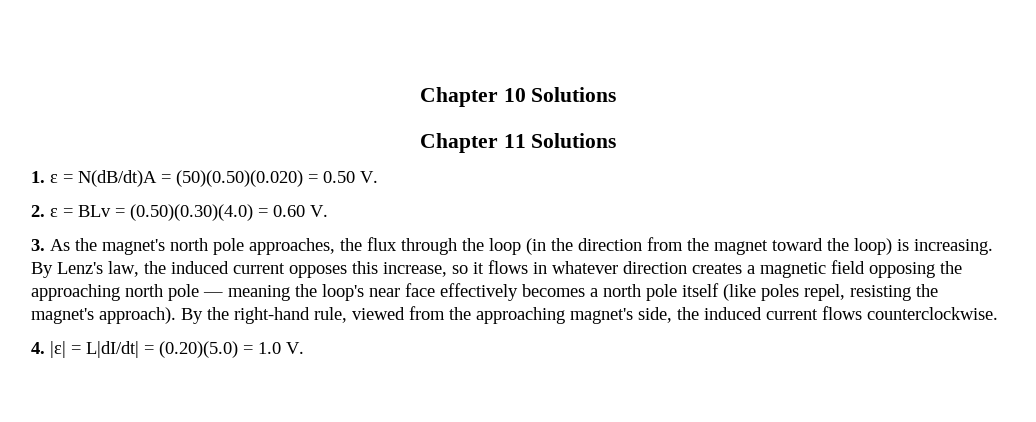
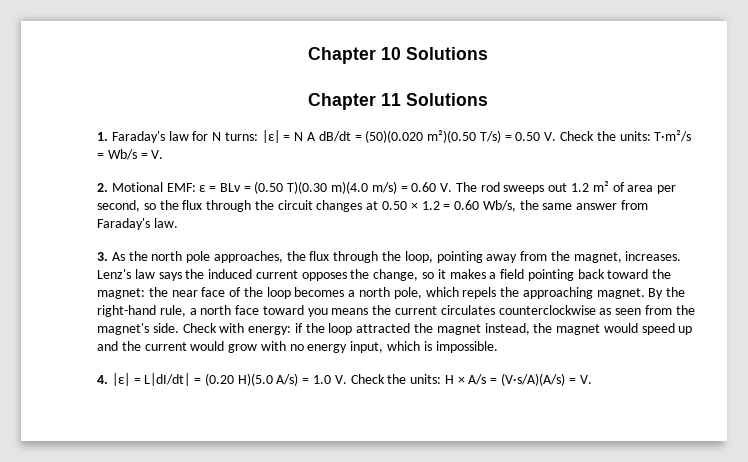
- 1. ε = N(dB/dt)A = (50)(0.50)(0.020) = 0.50 V.
+ 1. Faraday's law for N turns: |ε| = N A dB/dt = (50)(0.020 m²)(0.50 T/s) = 0.50 V. Check the units: T·m²/s = Wb/s = V.
- 2. ε = BLv = (0.50)(0.30)(4.0) = 0.60 V.
+ 2. Motional EMF: ε = BLv = (0.50 T)(0.30 m)(4.0 m/s) = 0.60 V. The rod sweeps out 1.2 m² of area per second, so the flux through the circuit changes at 0.50 × 1.2 = 0.60 Wb/s, the same answer from Faraday's law.
- 3. As the magnet's north pole approaches, the flux through the loop (in the direction from the magnet toward the loop) is increasing. By Lenz's law, the induced current opposes this increase, so it flows in whatever direction creates a magnetic field opposing the approaching north pole — meaning the loop's near face effectively becomes a north pole itself (like poles repel, resisting the magnet's approach). By the right-hand rule, viewed from the approaching magnet's side, the induced current flows counterclockwise.
+ 3. As the north pole approaches, the flux through the loop, pointing away from the magnet, increases. Lenz's law says the induced current opposes the change, so it makes a field pointing back toward the magnet: the near face of the loop becomes a north pole, which repels the approaching magnet. By the right-hand rule, a north face toward you means the current circulates counterclockwise as seen from the magnet's side. Check with energy: if the loop attracted the magnet instead, the magnet would speed up and the current would grow with no energy input, which is impossible.
- 4. |ε| = L|dI/dt| = (0.20)(5.0) = 1.0 V.
+ 4. |ε| = L|dI/dt| = (0.20 H)(5.0 A/s) = 1.0 V. Check the units: H × A/s = (V·s/A)(A/s) = V.

